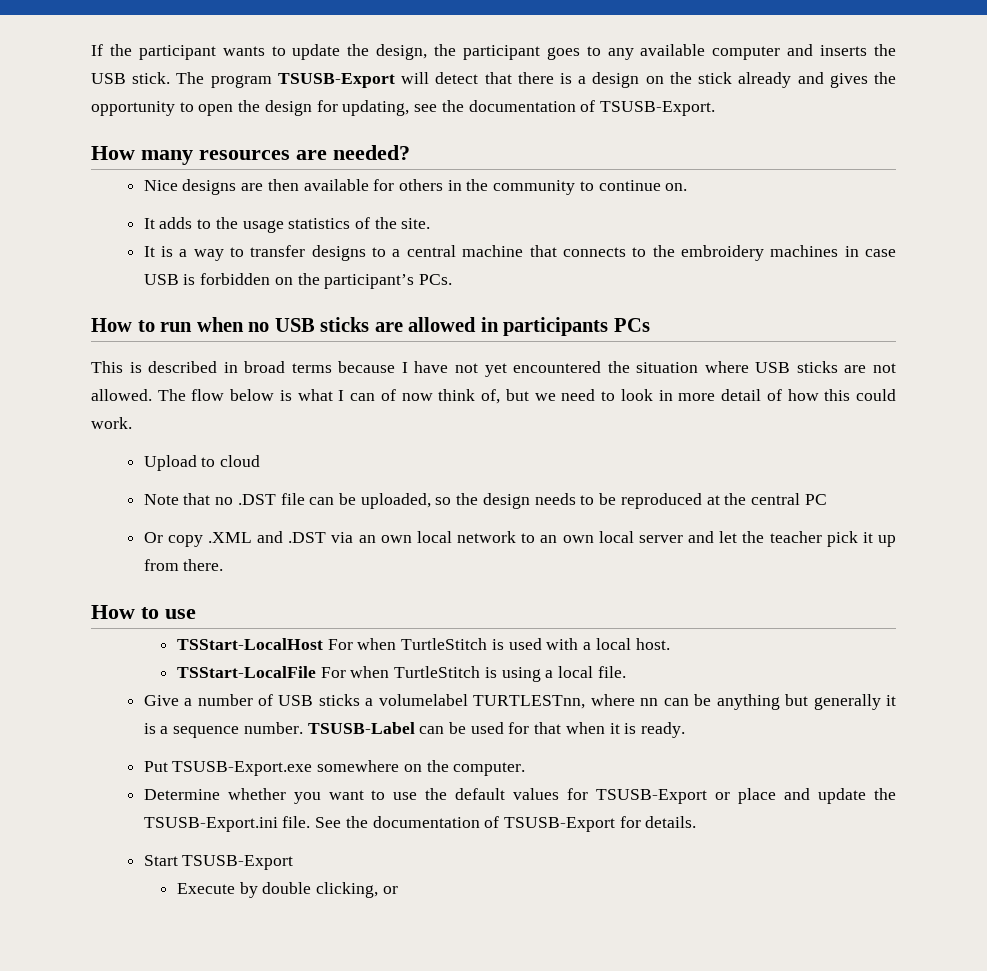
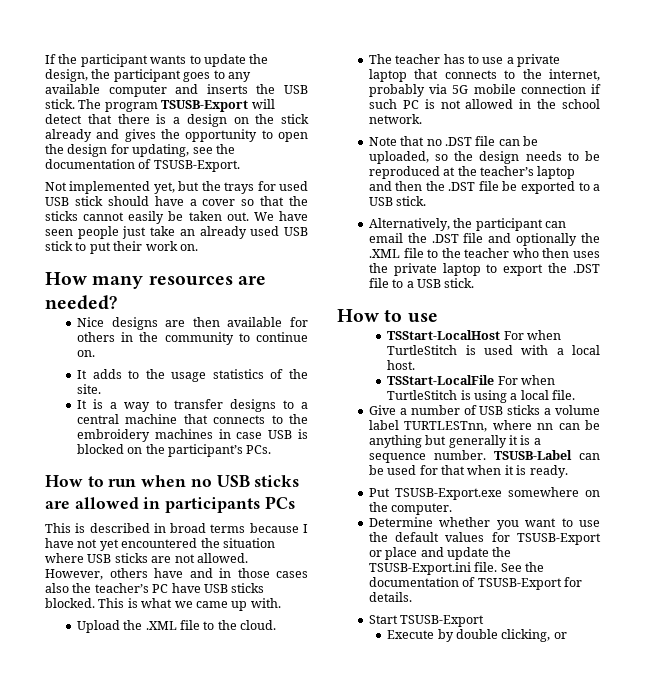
+ Not implemented yet, but the trays for used USB stick should have a cover so that the sticks cannot easily be taken out. We have seen people just take an already used USB stick to put their work on.
- It is a way to transfer designs to a central machine that connects to the embroidery machines in case USB is forbidden on the participant’s PCs.
+ It is a way to transfer designs to a central machine that connects to the embroidery machines in case USB is blocked on the participant’s PCs.
- The flow below is what I can of now think of, but we need to look in more detail of how this could work.
- Upload to cloud
+ However, others have and in those cases also the teacher’s PC have USB sticks blocked. This is what we came up with.
+ Upload the .XML file to the cloud.
+ The teacher has to use a private laptop that connects to the internet, probably via 5G mobile connection if such PC is not allowed in the school network.
- Note that no .DST file can be uploaded, so the design needs to be reproduced at the central PC
- Or copy .XML and .DST via an own local network to an own local server and let the teacher pick it up from there.
+ Note that no .DST file can be uploaded, so the design needs to be reproduced at the teacher’s laptop and then the .DST file be exported to a USB stick.
+ Alternatively, the participant can email the .DST file and optionally the .XML file to the teacher who then uses the private laptop to export the .DST file to a USB stick.
- Give a number of USB sticks a volumelabel TURTLESTnn, where nn can be anything but generally it is a sequence number.
+ Give a number of USB sticks a volume label TURTLESTnn, where nn can be anything but generally it is a sequence number.

